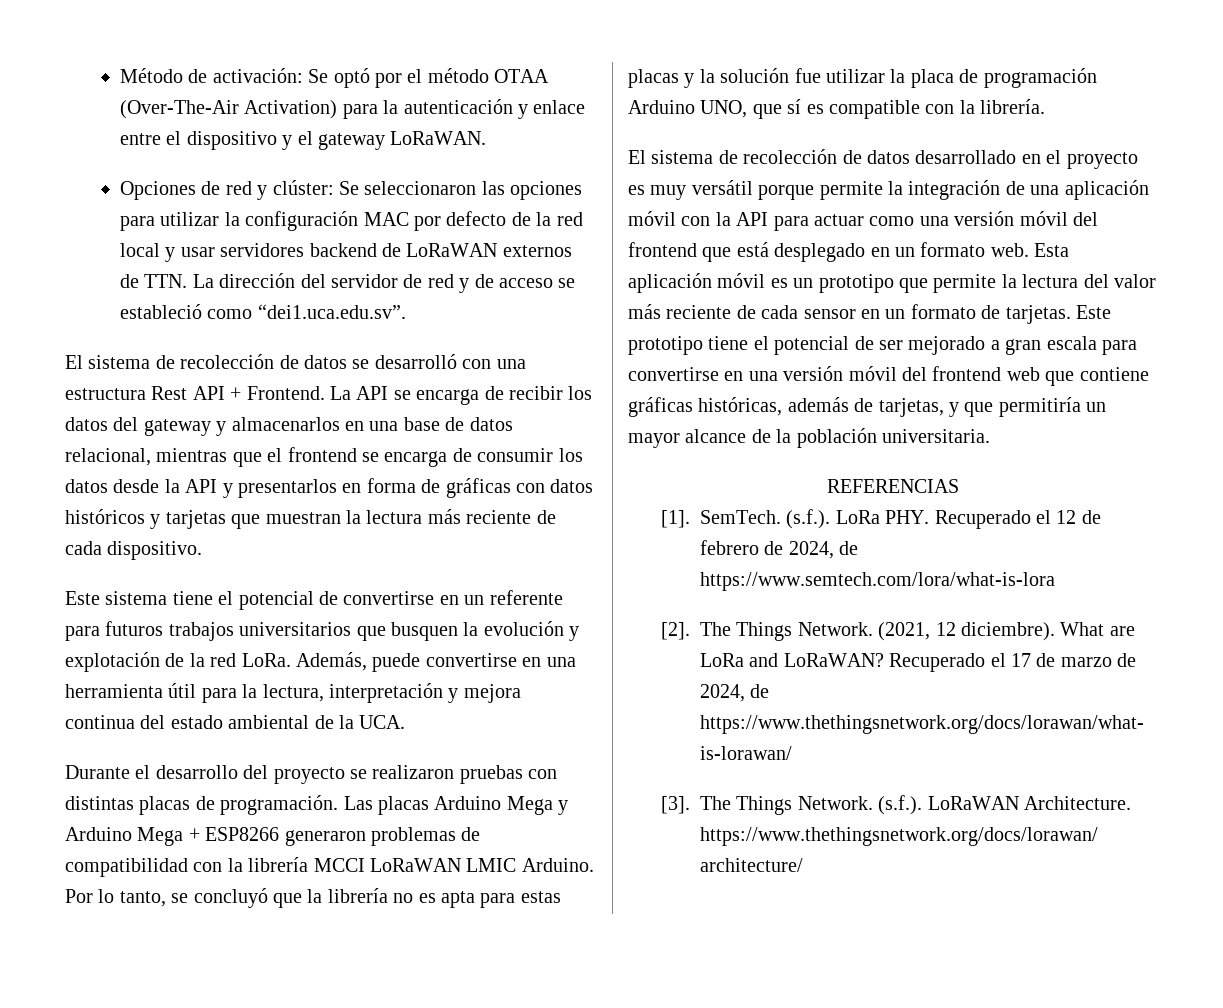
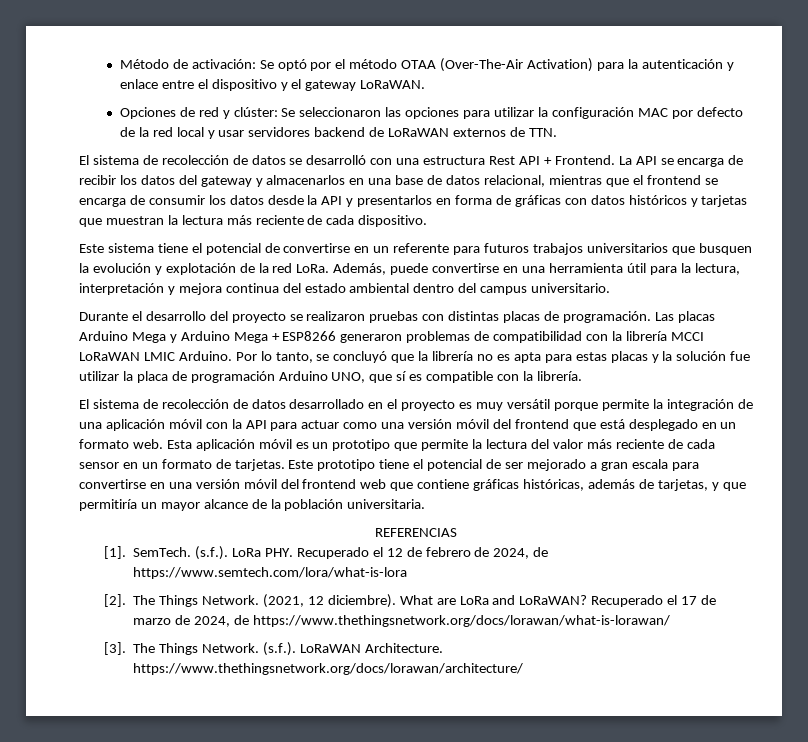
- Opciones de red y clúster: Se seleccionaron las opciones para utilizar la configuración MAC por defecto de la red local y usar servidores backend de LoRaWAN externos de TTN. La dirección del servidor de red y de acceso se estableció como “dei1.uca.edu.sv”.
+ Opciones de red y clúster: Se seleccionaron las opciones para utilizar la configuración MAC por defecto de la red local y usar servidores backend de LoRaWAN externos de TTN.
- Además, puede convertirse en una herramienta útil para la lectura, interpretación y mejora continua del estado ambiental de la UCA.
+ Además, puede convertirse en una herramienta útil para la lectura, interpretación y mejora continua del estado ambiental dentro del campus universitario.

